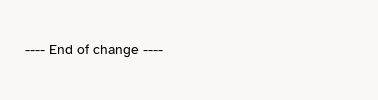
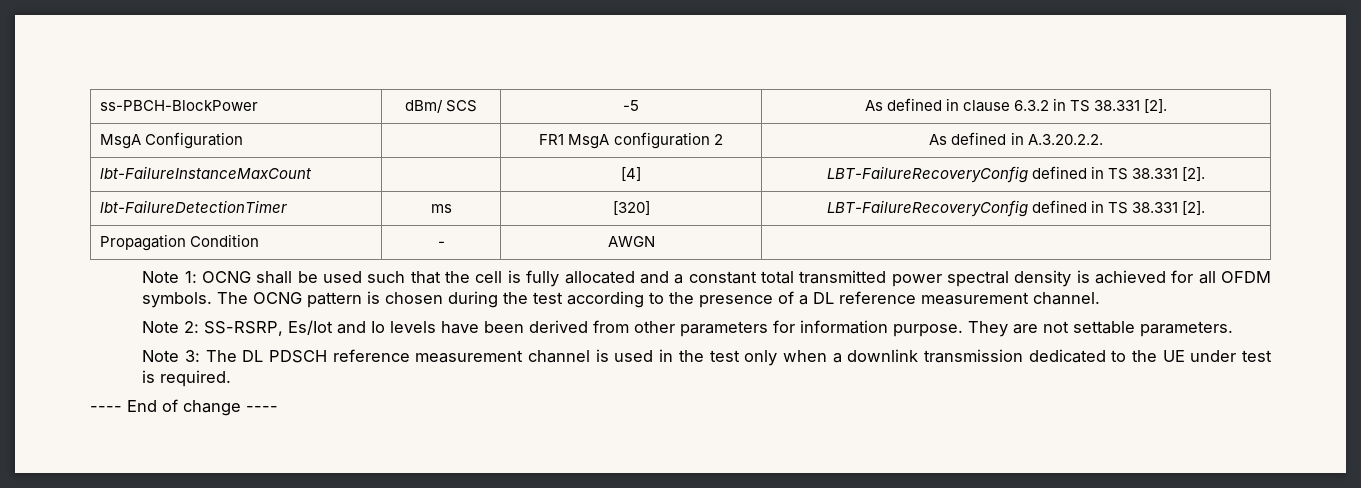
+ ss-PBCH-BlockPower | dBm/ SCS | -5 | As defined in clause 6.3.2 in TS 38.331 [2].
+ MsgA Configuration | | FR1 MsgA configuration 2 | As defined in A.3.20.2.2.
+ lbt-FailureInstanceMaxCount | | [4] | LBT-FailureRecoveryConfig defined in TS 38.331 [2].
+ lbt-FailureDetectionTimer | ms | [320] | LBT-FailureRecoveryConfig defined in TS 38.331 [2].
+ Propagation Condition | - | AWGN |
+ Note 1: OCNG shall be used such that the cell is fully allocated and a constant total transmitted power spectral density is achieved for all OFDM symbols. The OCNG pattern is chosen during the test according to the presence of a DL reference measurement channel.
+ Note 2: SS-RSRP, Es/Iot and Io levels have been derived from other parameters for information purpose. They are not settable parameters.
+ Note 3: The DL PDSCH reference measurement channel is used in the test only when a downlink transmission dedicated to the UE under test is required.

